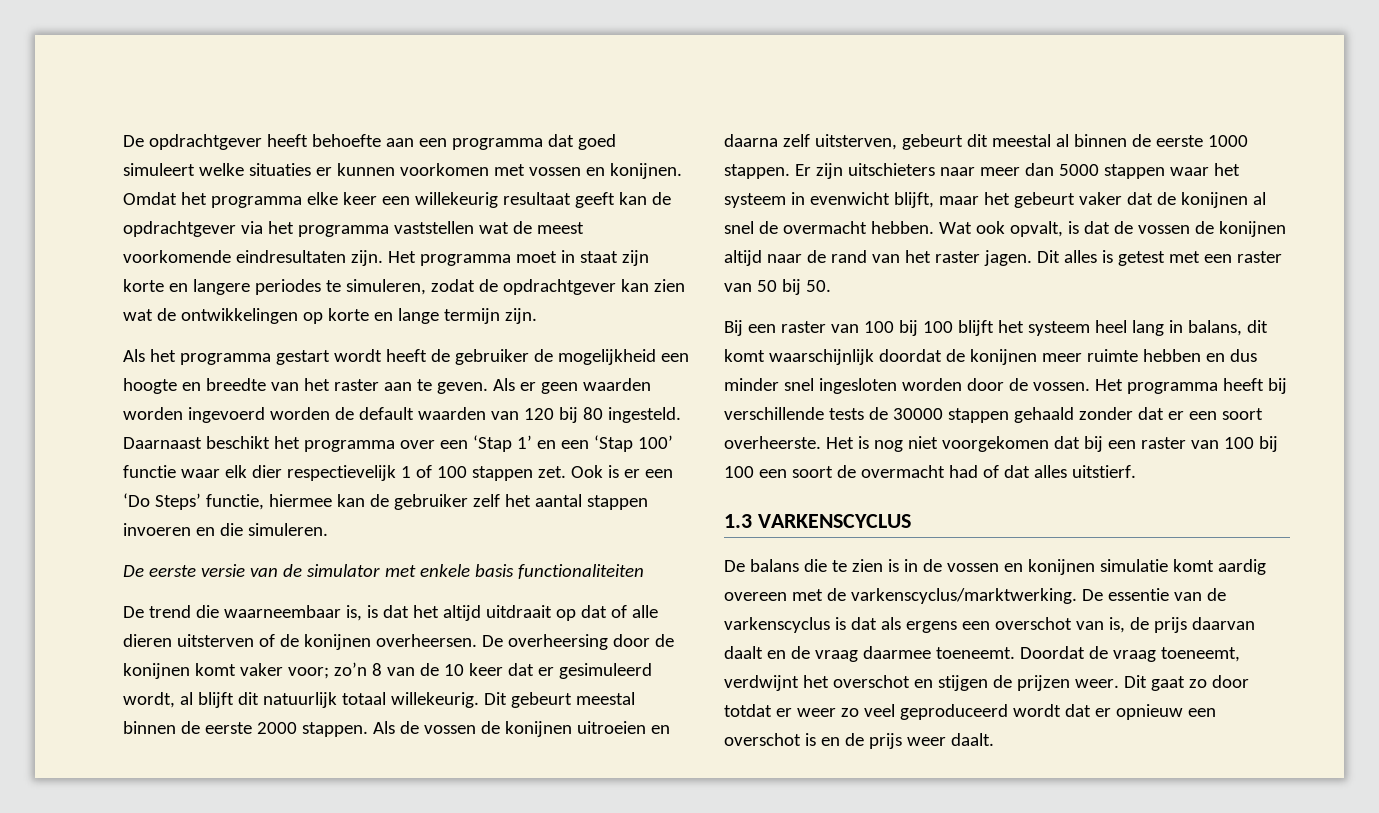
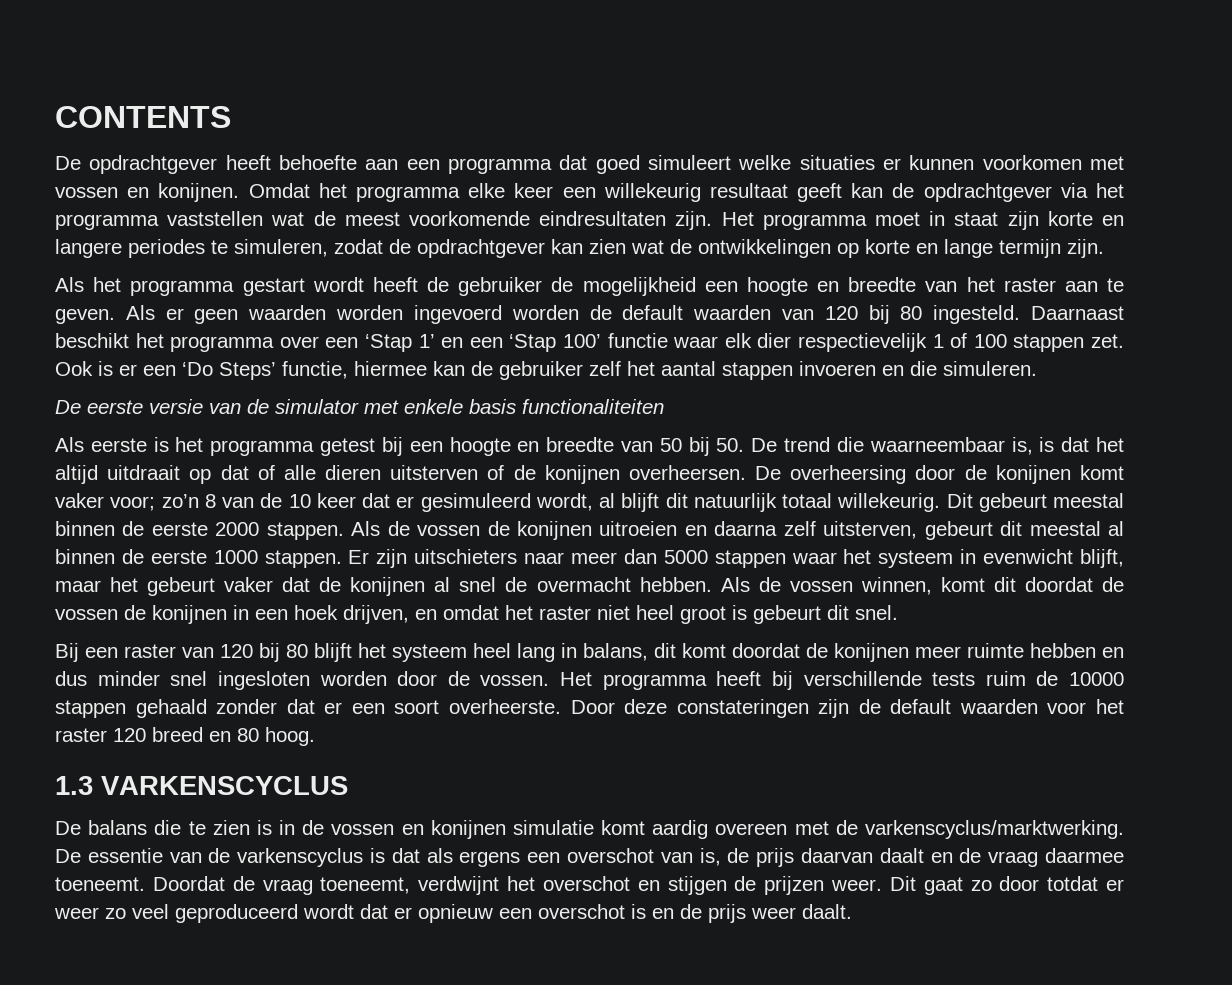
+ CONTENTS
- De trend die waarneembaar is, is dat het altijd uitdraait op dat of alle dieren uitsterven of de konijnen overheersen.
+ Als eerste is het programma getest bij een hoogte en breedte van 50 bij 50. De trend die waarneembaar is, is dat het altijd uitdraait op dat of alle dieren uitsterven of de konijnen overheersen.
- Wat ook opvalt, is dat de vossen de konijnen altijd naar de rand van het raster jagen. Dit alles is getest met een raster van 50 bij 50.
+ Als de vossen winnen, komt dit doordat de vossen de konijnen in een hoek drijven, en omdat het raster niet heel groot is gebeurt dit snel.
- Bij een raster van 100 bij 100 blijft het systeem heel lang in balans, dit komt waarschijnlijk doordat de konijnen meer ruimte hebben en dus minder snel ingesloten worden door de vossen.
+ Bij een raster van 120 bij 80 blijft het systeem heel lang in balans, dit komt doordat de konijnen meer ruimte hebben en dus minder snel ingesloten worden door de vossen.
- Het programma heeft bij verschillende tests de 30000 stappen gehaald zonder dat er een soort overheerste.
+ Het programma heeft bij verschillende tests ruim de 10000 stappen gehaald zonder dat er een soort overheerste.
- Het is nog niet voorgekomen dat bij een raster van 100 bij 100 een soort de overmacht had of dat alles uitstierf.
+ Door deze constateringen zijn de default waarden voor het raster 120 breed en 80 hoog.

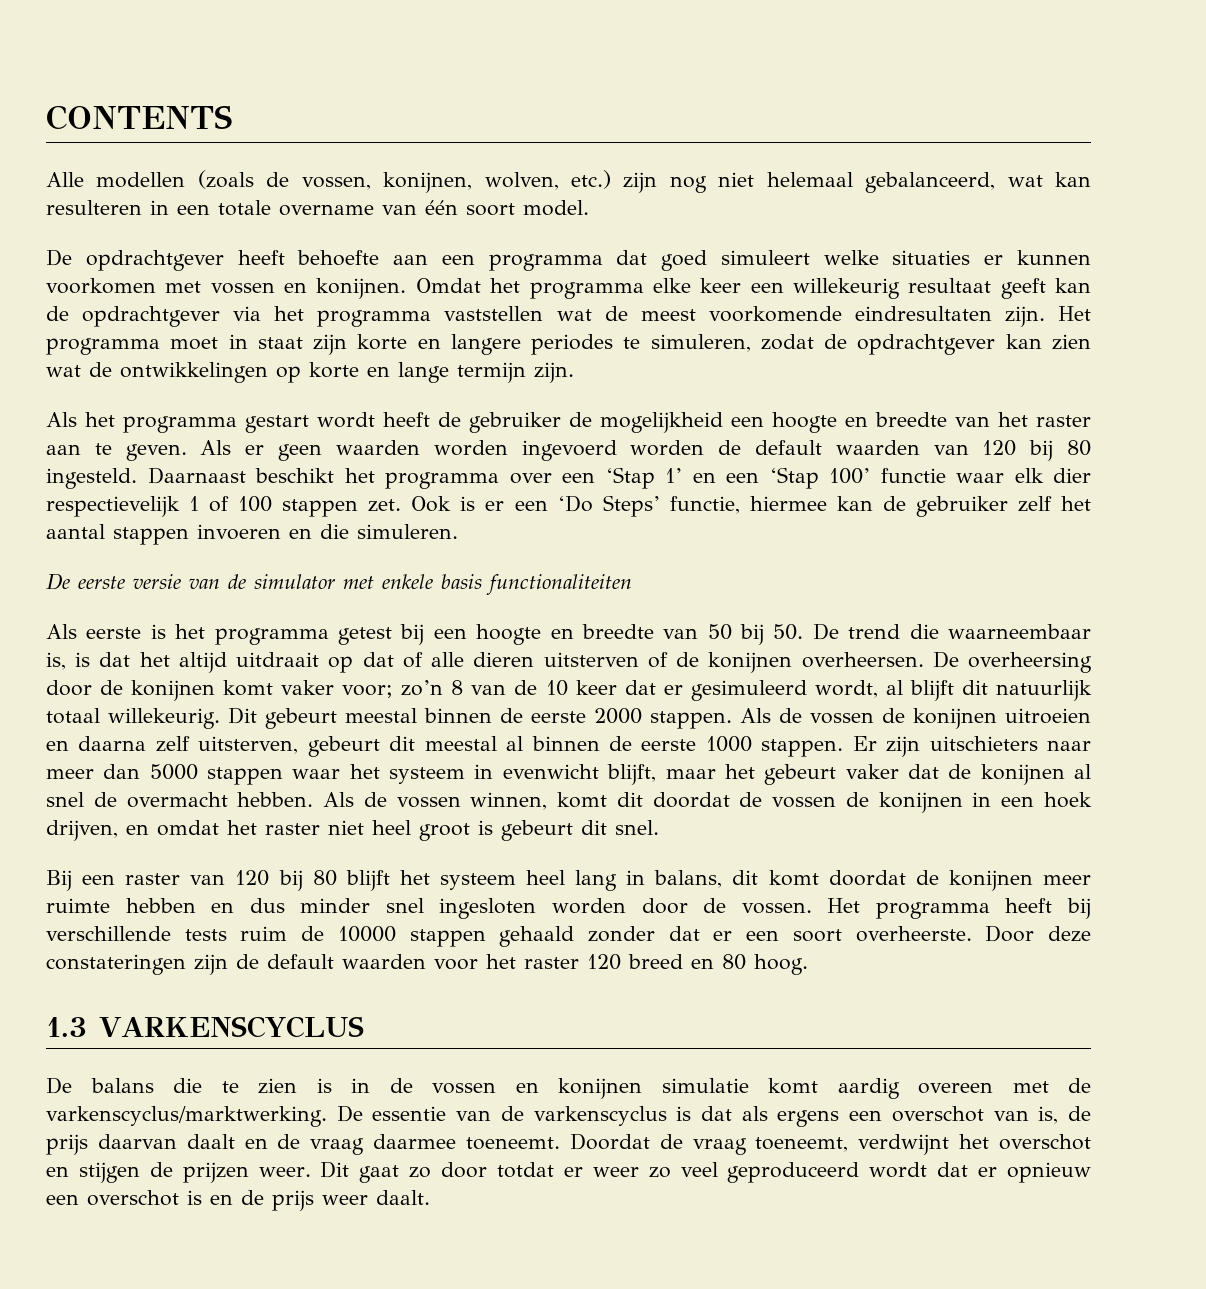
+ Alle modellen (zoals de vossen, konijnen, wolven, etc.) zijn nog niet helemaal gebalanceerd, wat kan resulteren in een totale overname van één soort model.

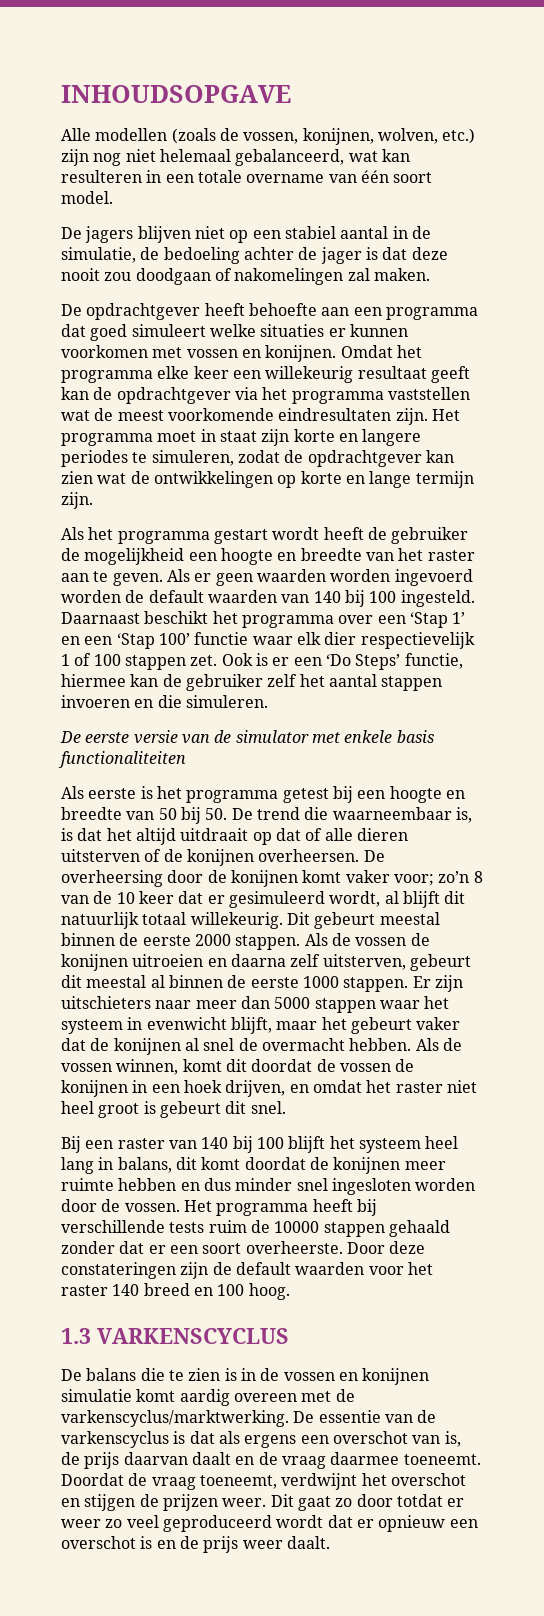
- CONTENTS
+ INHOUDSOPGAVE
+ De jagers blijven niet op een stabiel aantal in de simulatie, de bedoeling achter de jager is dat deze nooit zou doodgaan of nakomelingen zal maken.
- Als er geen waarden worden ingevoerd worden de default waarden van 120 bij 80 ingesteld.
+ Als er geen waarden worden ingevoerd worden de default waarden van 140 bij 100 ingesteld.
- Bij een raster van 120 bij 80 blijft het systeem heel lang in balans, dit komt doordat de konijnen meer ruimte hebben en dus minder snel ingesloten worden door de vossen.
+ Bij een raster van 140 bij 100 blijft het systeem heel lang in balans, dit komt doordat de konijnen meer ruimte hebben en dus minder snel ingesloten worden door de vossen.
- Door deze constateringen zijn de default waarden voor het raster 120 breed en 80 hoog.
+ Door deze constateringen zijn de default waarden voor het raster 140 breed en 100 hoog.

